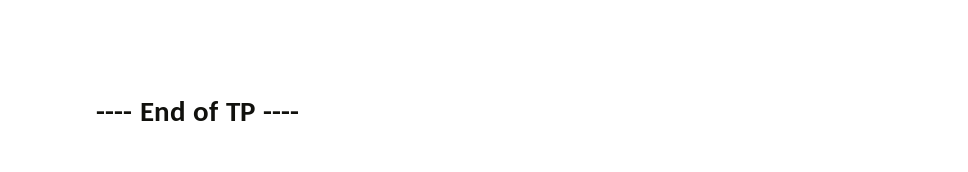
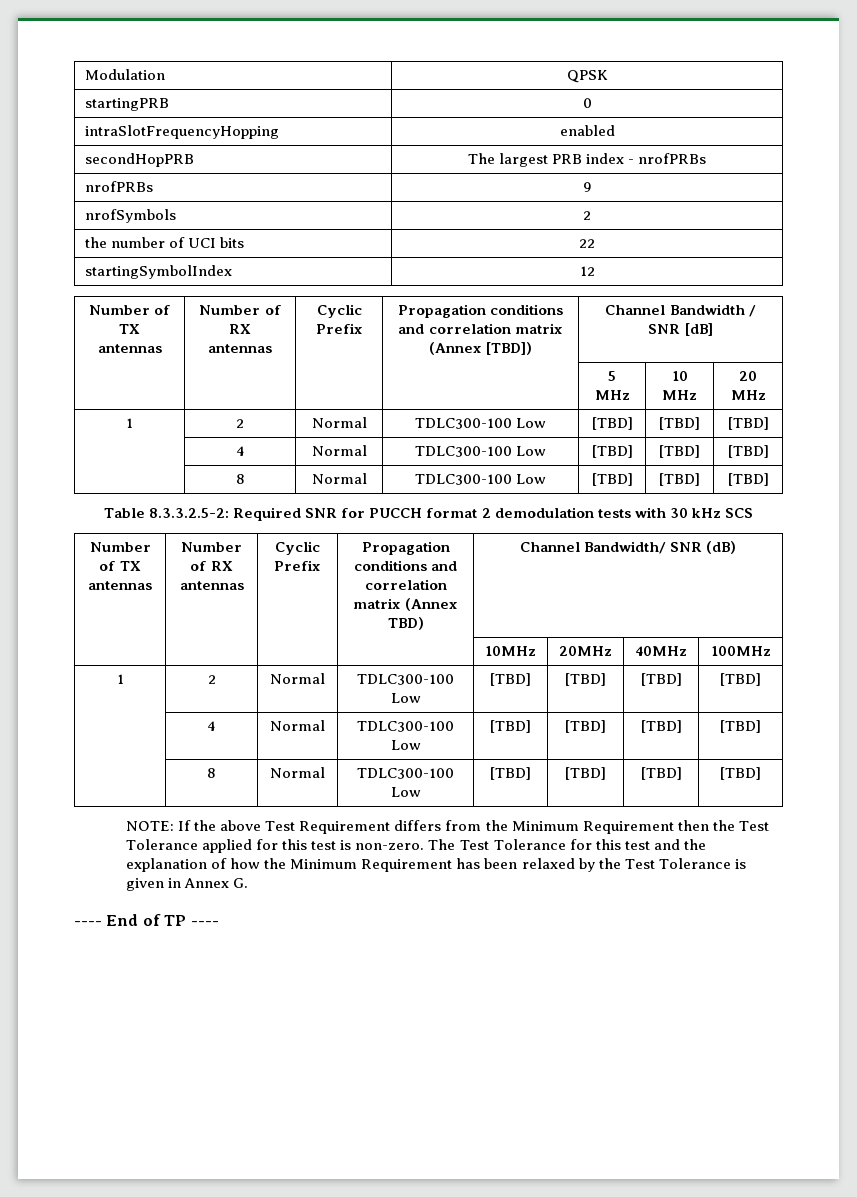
+ Modulation | QPSK
+ startingPRB | 0
+ intraSlotFrequencyHopping | enabled
+ secondHopPRB | The largest PRB index - nrofPRBs
+ nrofPRBs | 9
+ nrofSymbols | 2
+ the number of UCI bits | 22
+ startingSymbolIndex | 12
+ Number of TX antennas | Number of RX antennas | Cyclic Prefix | Propagation conditions and correlation matrix (Annex [TBD]) | Channel Bandwidth / SNR [dB]
+ | | | | 5 MHz | 10 MHz | 20 MHz
+ 1 | 2 | Normal | TDLC300-100 Low | [TBD] | [TBD] | [TBD]
+ | 4 | Normal | TDLC300-100 Low | [TBD] | [TBD] | [TBD]
+ | 8 | Normal | TDLC300-100 Low | [TBD] | [TBD] | [TBD]
+ Table 8.3.3.2.5-2: Required SNR for PUCCH format 2 demodulation tests with 30 kHz SCS
+ Number of TX antennas | Number of RX antennas | Cyclic Prefix | Propagation conditions and correlation matrix (Annex TBD) | Channel Bandwidth/ SNR (dB)
+ | | | | 10MHz | 20MHz | 40MHz | 100MHz
+ 1 | 2 | Normal | TDLC300-100 Low | [TBD] | [TBD] | [TBD] | [TBD]
+ | 4 | Normal | TDLC300-100 Low | [TBD] | [TBD] | [TBD] | [TBD]
+ | 8 | Normal | TDLC300-100 Low | [TBD] | [TBD] | [TBD] | [TBD]
+ NOTE: If the above Test Requirement differs from the Minimum Requirement then the Test Tolerance applied for this test is non-zero. The Test Tolerance for this test and the explanation of how the Minimum Requirement has been relaxed by the Test Tolerance is given in Annex G.

